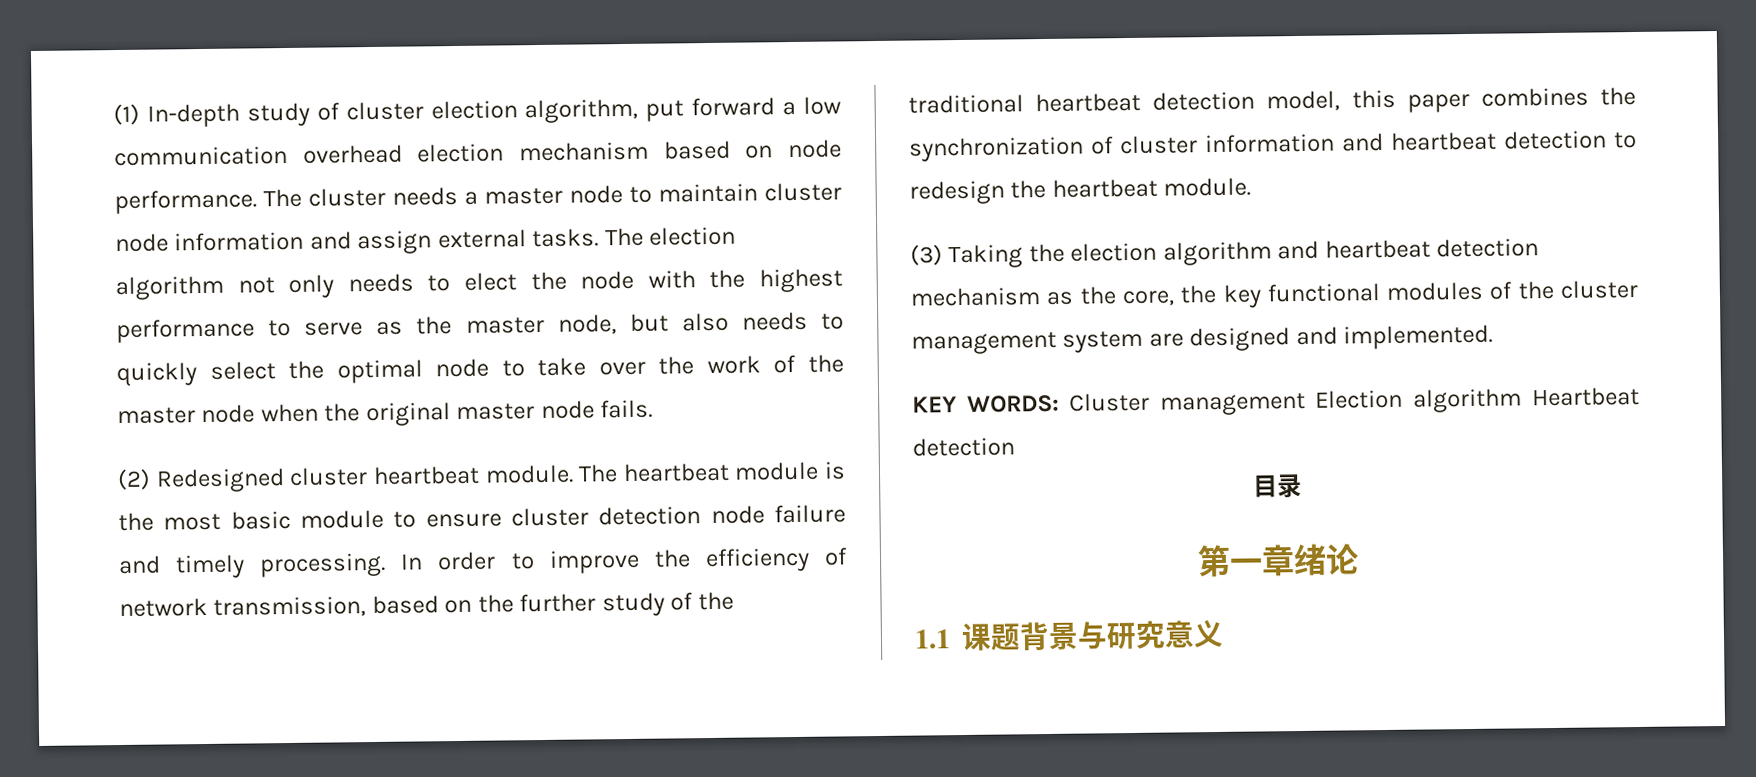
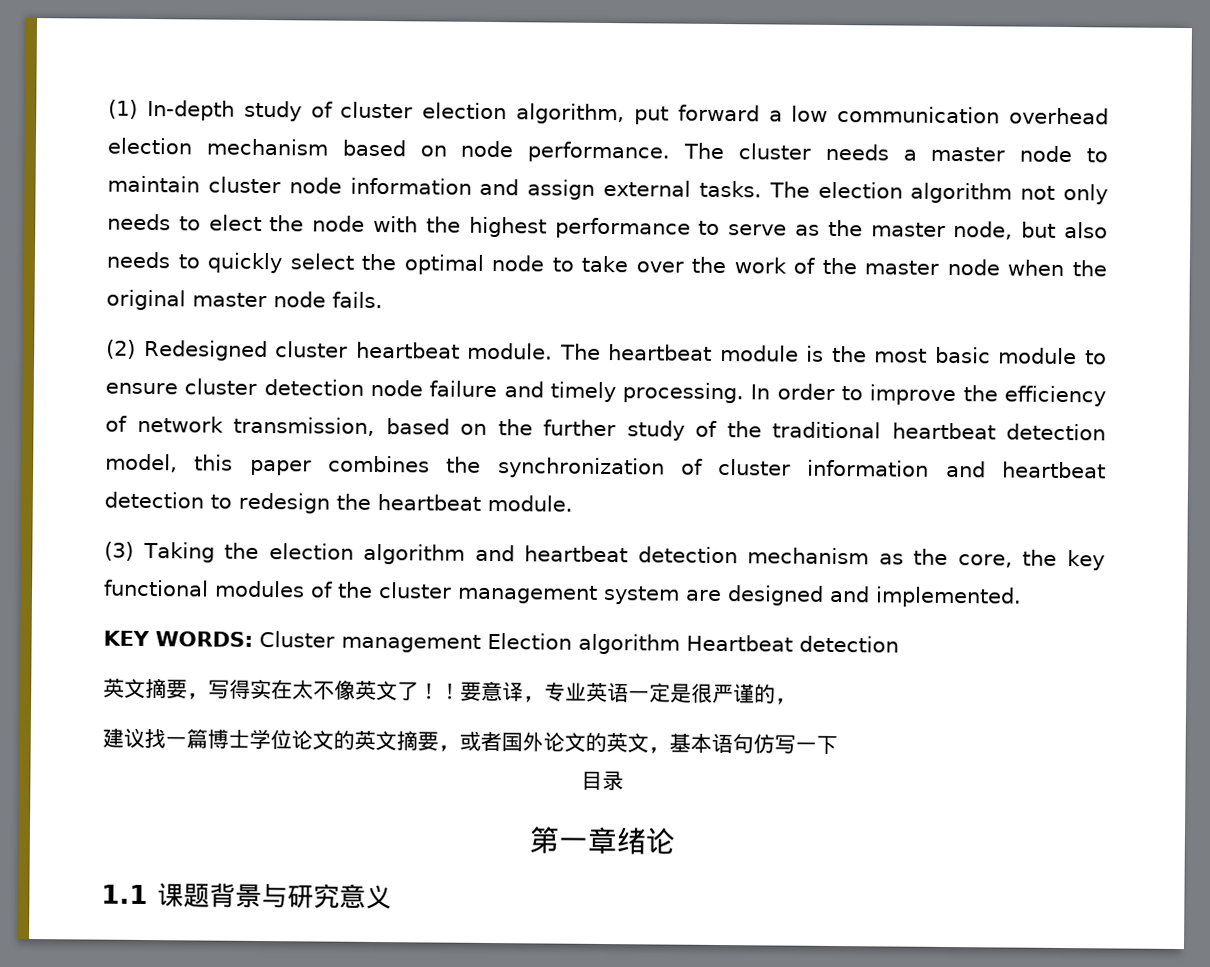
+ 英文摘要，写得实在太不像英文了！！要意译，专业英语一定是很严谨的，
+ 建议找一篇博士学位论文的英文摘要，或者国外论文的英文，基本语句仿写一下

